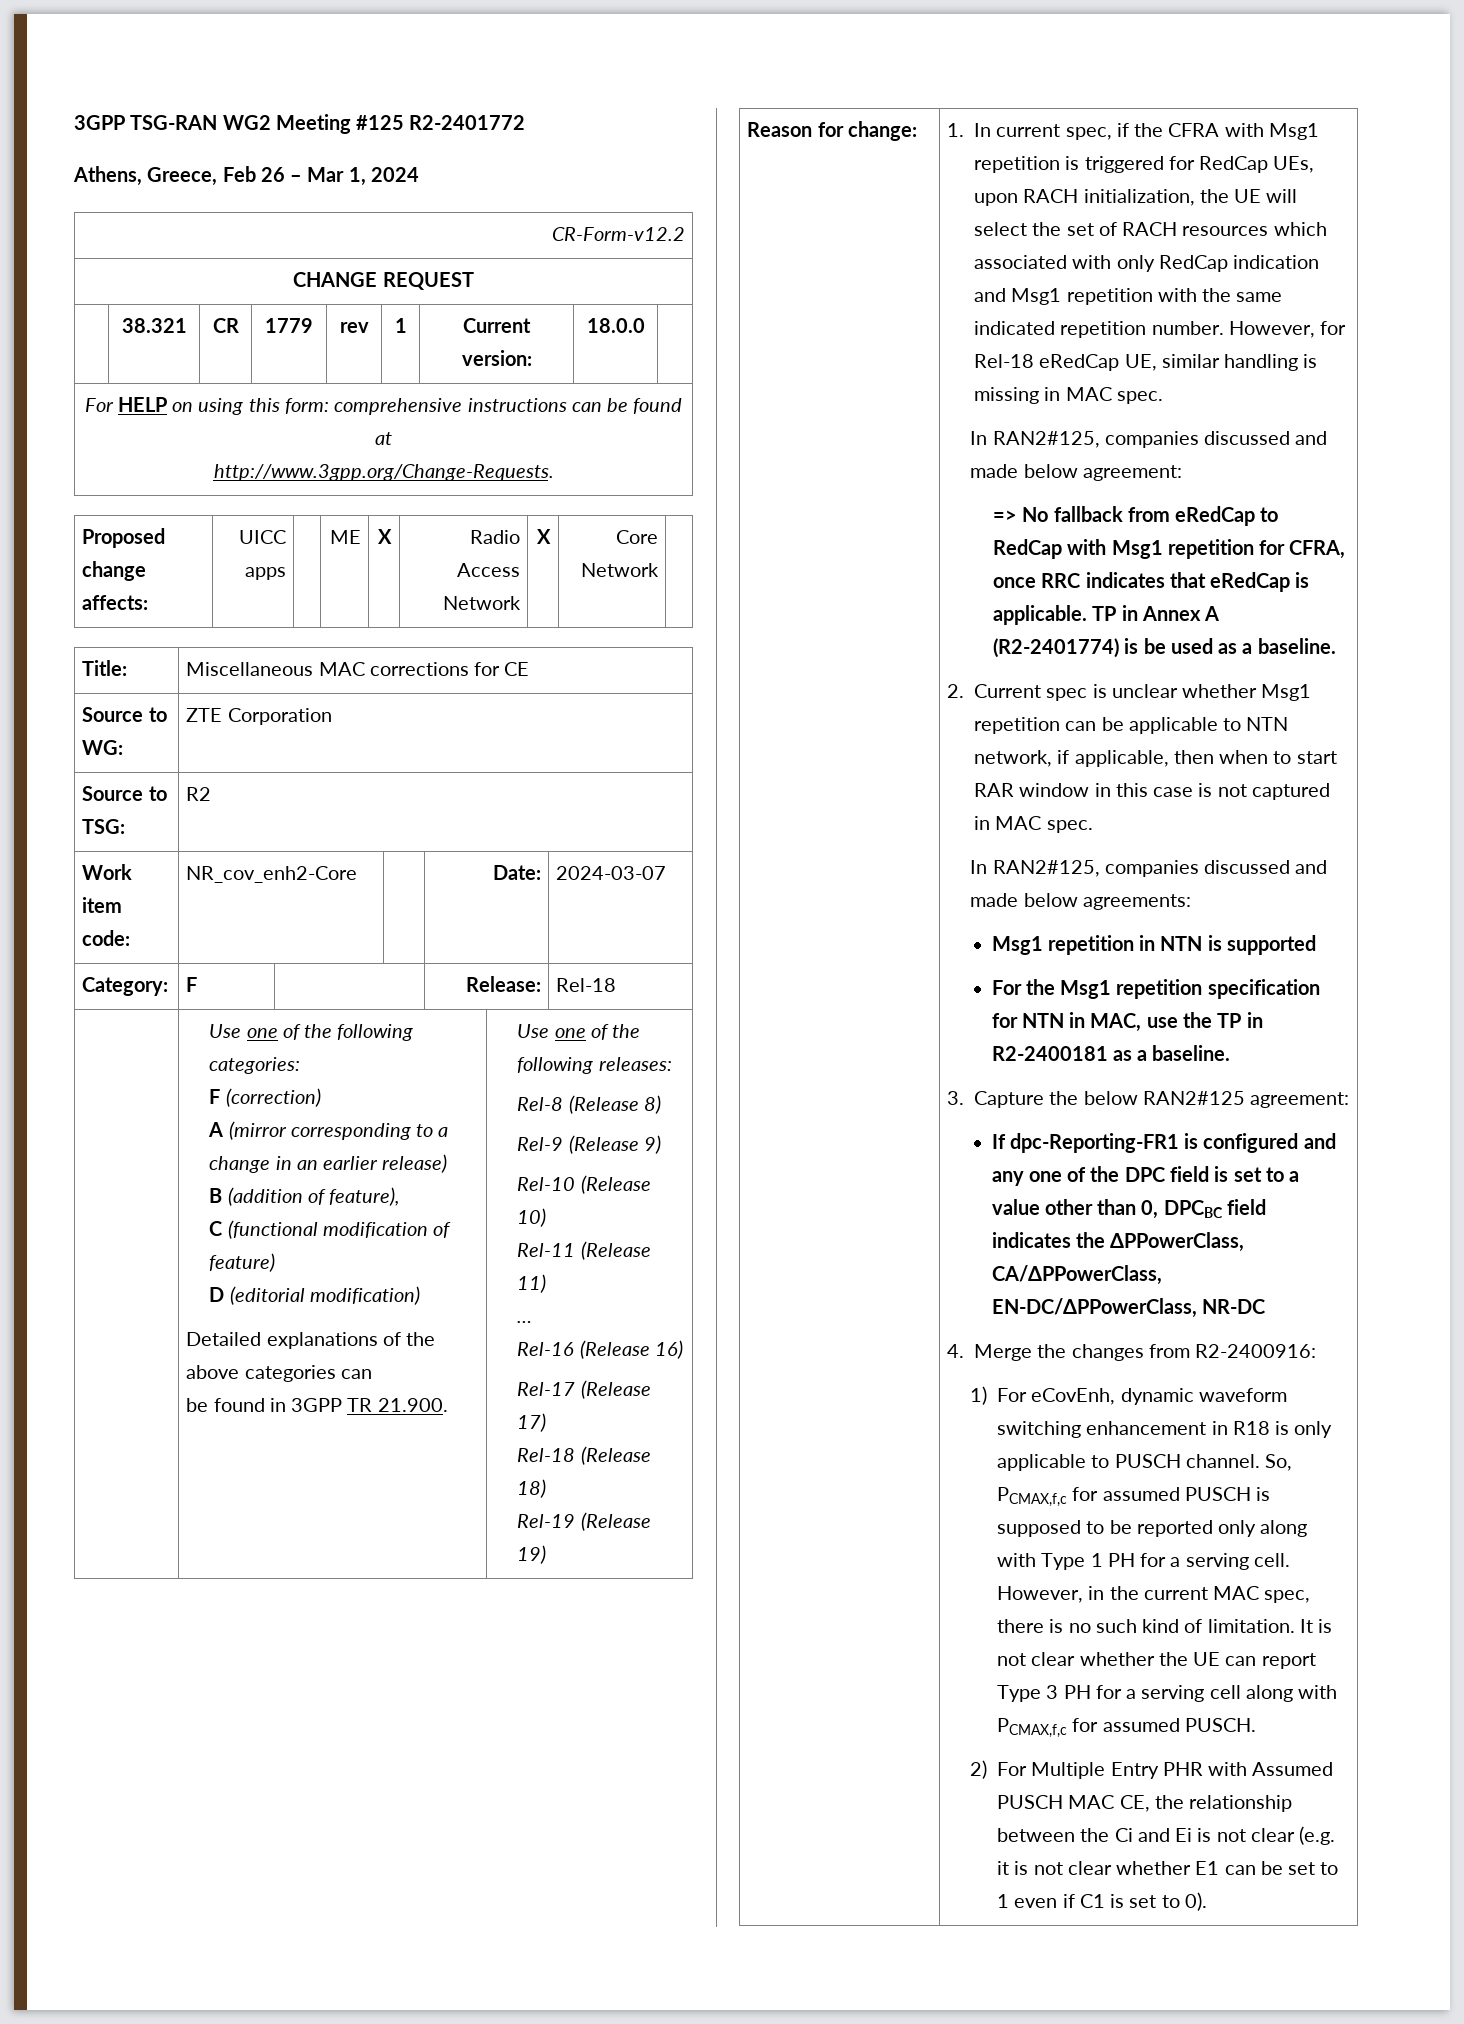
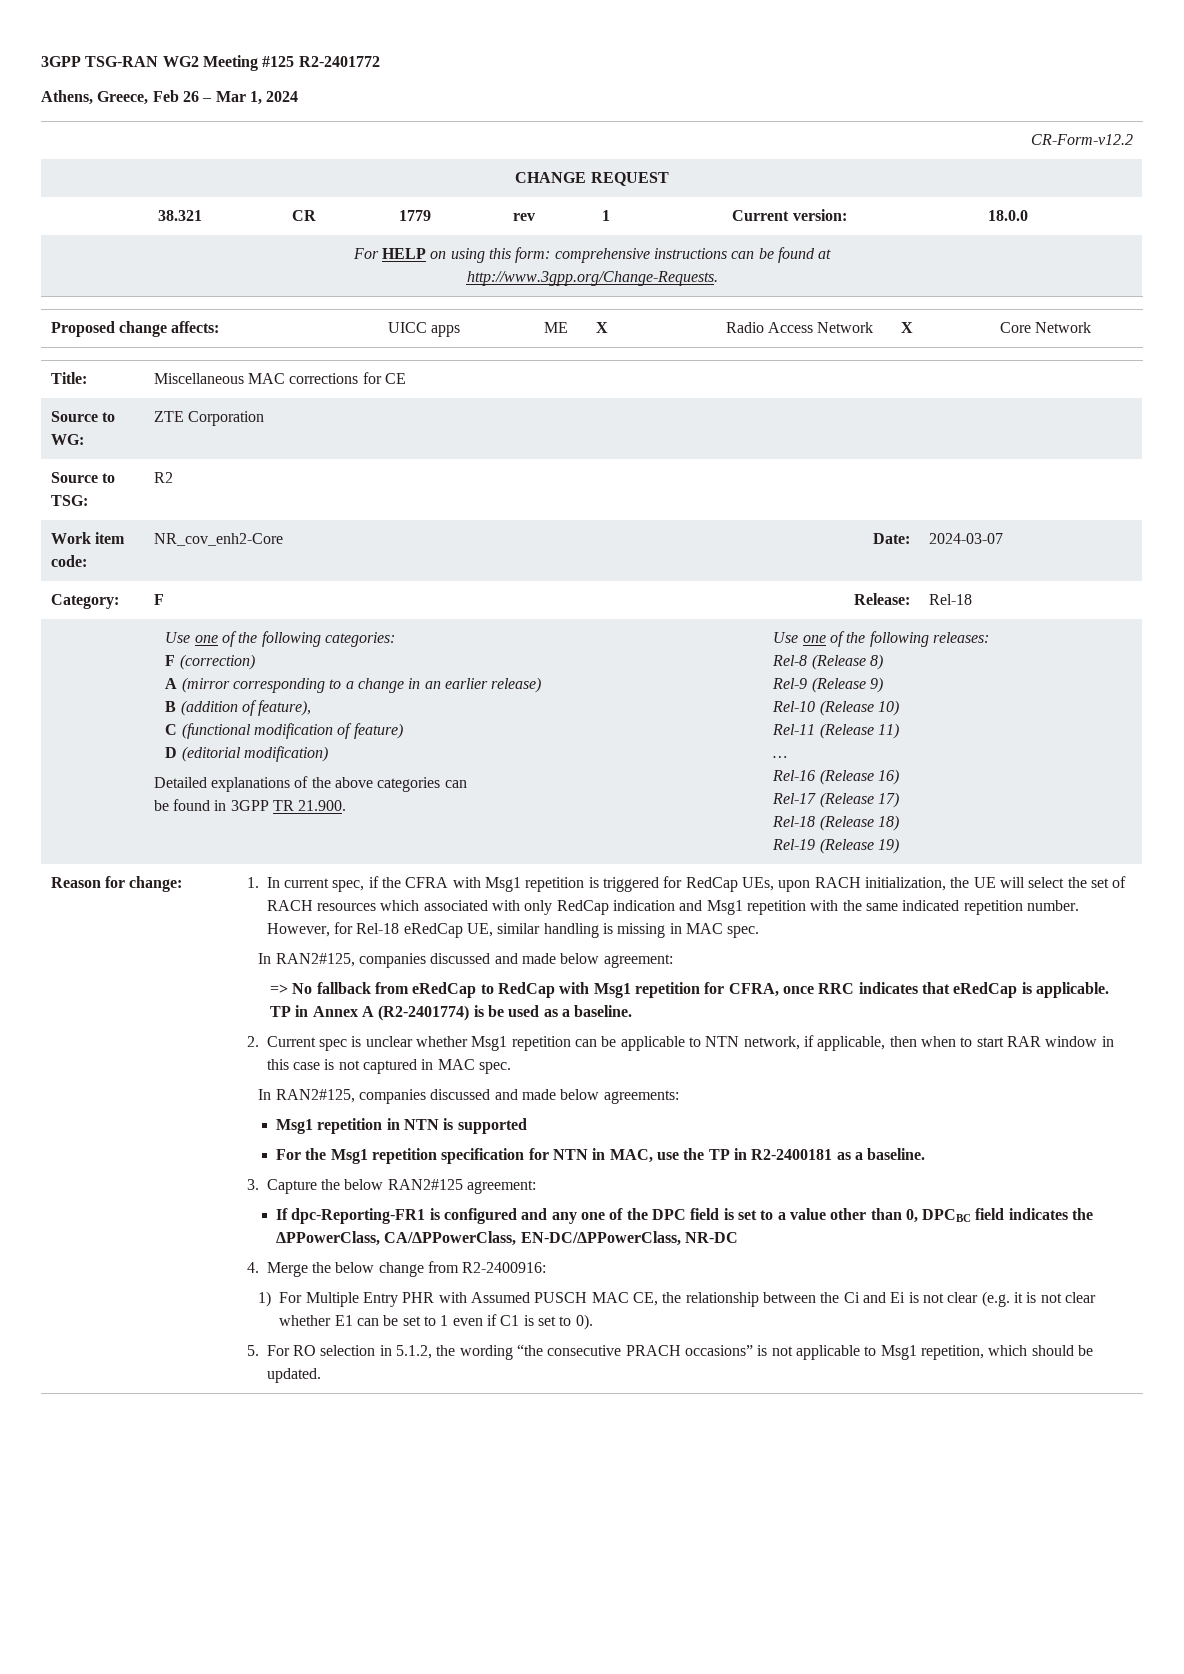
- 4. Merge the changes from R2-2400916:
+ 4. Merge the below change from R2-2400916:
- 1) For eCovEnh, dynamic waveform switching enhancement in R18 is only applicable to PUSCH channel. So, PCMAX,f,c for assumed PUSCH is supposed to be reported only along with Type 1 PH for a serving cell. However, in the current MAC spec, there is no such kind of limitation. It is not clear whether the UE can report Type 3 PH for a serving cell along with PCMAX,f,c for assumed PUSCH.
- 2) For Multiple Entry PHR with Assumed PUSCH MAC CE, the relationship between the Ci and Ei is not clear (e.g. it is not clear whether E1 can be set to 1 even if C1 is set to 0).
+ 1) For Multiple Entry PHR with Assumed PUSCH MAC CE, the relationship between the Ci and Ei is not clear (e.g. it is not clear whether E1 can be set to 1 even if C1 is set to 0).
+ 5. For RO selection in 5.1.2, the wording “the consecutive PRACH occasions” is not applicable to Msg1 repetition, which should be updated.

